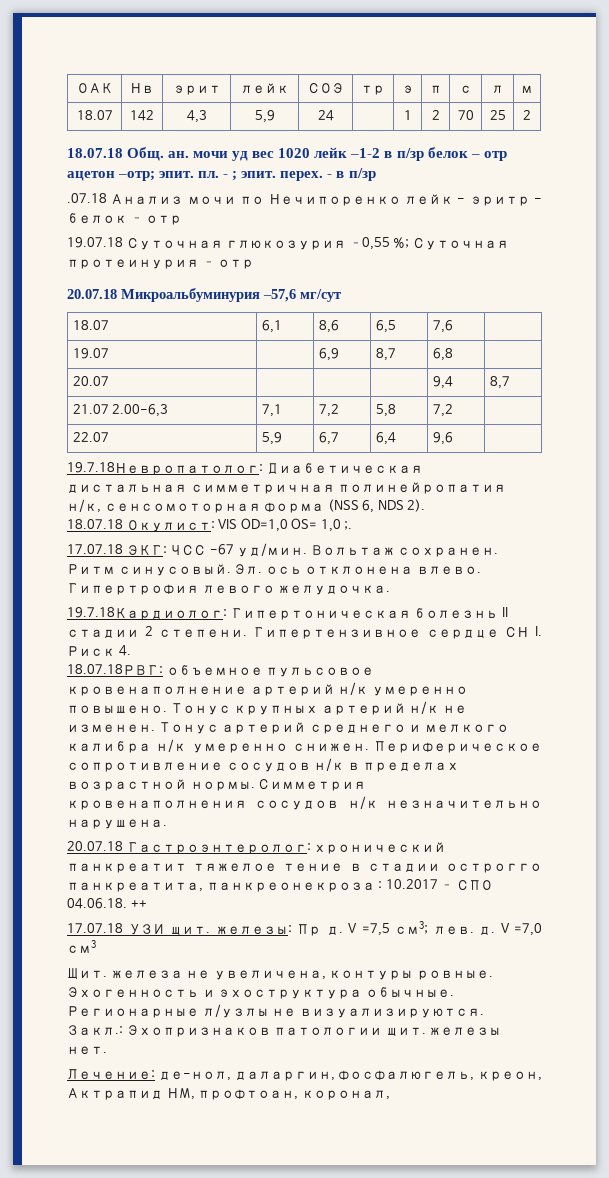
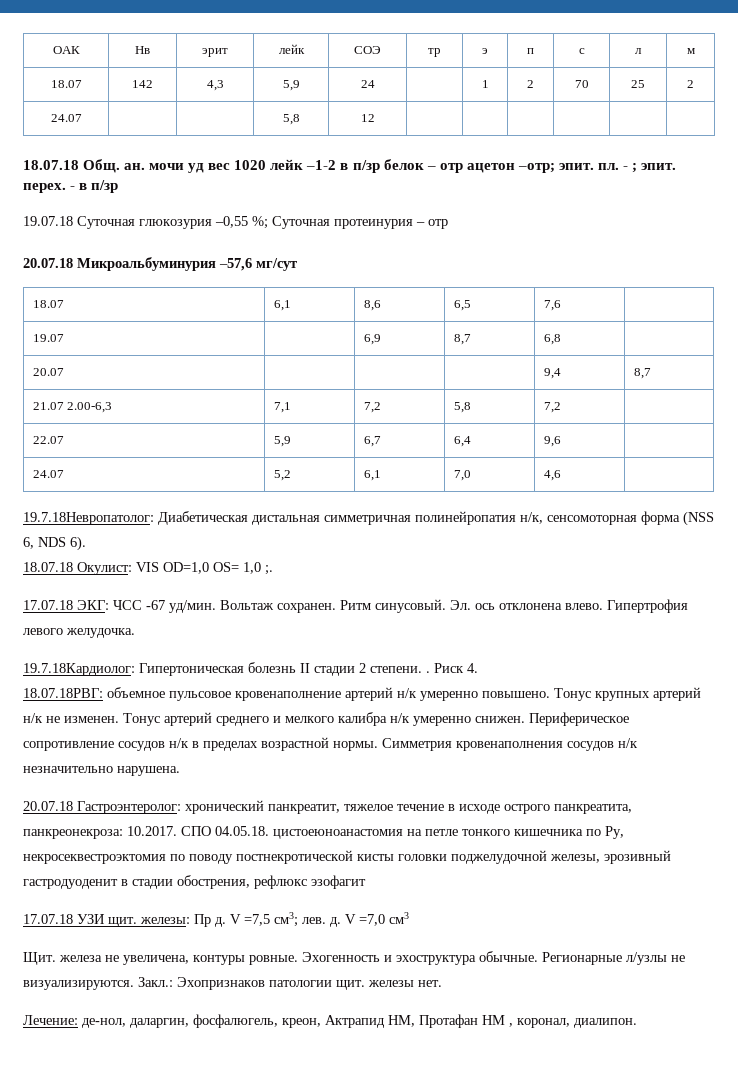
+ 24.07 | | | 5,8 | 12 | | | | | |
- .07.18 Анализ мочи по Нечипоренко лейк - эритр - белок – отр
+ 24.07 | 5,2 | 6,1 | 7,0 | 4,6 |
- 19.7.18Невропатолог: Диабетическая дистальная симметричная полинейропатия н/к, сенсомоторная форма (NSS 6, NDS 2).
+ 19.7.18Невропатолог: Диабетическая дистальная симметричная полинейропатия н/к, сенсомоторная форма (NSS 6, NDS 6).
- 19.7.18Кардиолог: Гипертоническая болезнь II стадии 2 степени. Гипертензивное сердце СН I. Риск 4.
+ 19.7.18Кардиолог: Гипертоническая болезнь II стадии 2 степени. . Риск 4.
- 20.07.18 Гастроэнтеролог: хронический панкреатит тяжелое тение в стадии острогго панкреатита, панкреонекроза : 10.2017 – СПО 04.06.18. ++
+ 20.07.18 Гастроэнтеролог: хронический панкреатит, тяжелое течение в исходе острого панкреатита, панкреонекроза: 10.2017. СПО 04.05.18. цистоеюноанастомия на петле тонкого кишечника по Ру, некросеквестроэктомия по поводу постнекротической кисты головки поджелудочной железы, эрозивный гастродуоденит в стадии обострения, рефлюкс эзофагит
- Лечение: де-нол, даларгин, фосфалюгель, креон, Актрапид НМ, профтоан, коронал,
+ Лечение: де-нол, даларгин, фосфалюгель, креон, Актрапид НМ, Протафан НМ , коронал, диалипон.

